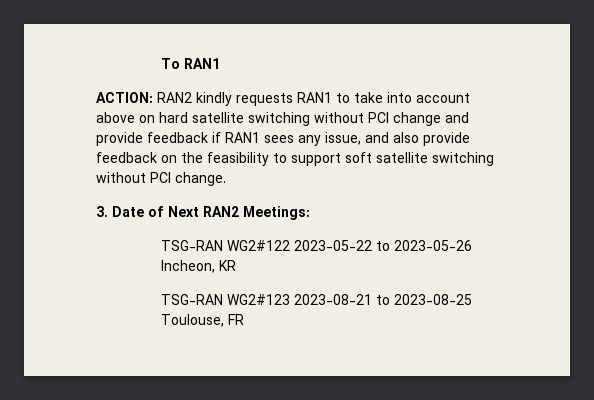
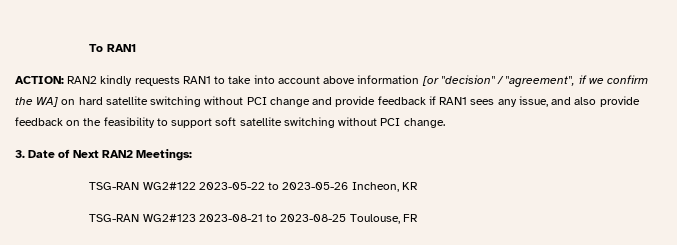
- ACTION: RAN2 kindly requests RAN1 to take into account above on hard satellite switching without PCI change and provide feedback if RAN1 sees any issue, and also provide feedback on the feasibility to support soft satellite switching without PCI change.
+ ACTION: RAN2 kindly requests RAN1 to take into account above information [or "decision" / "agreement", if we confirm the WA] on hard satellite switching without PCI change and provide feedback if RAN1 sees any issue, and also provide feedback on the feasibility to support soft satellite switching without PCI change.

